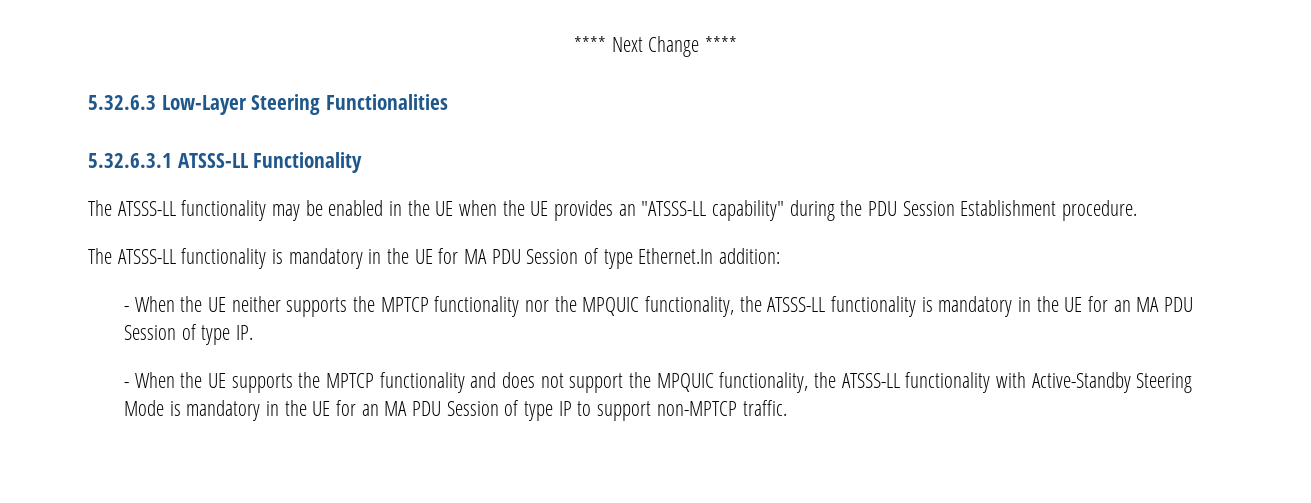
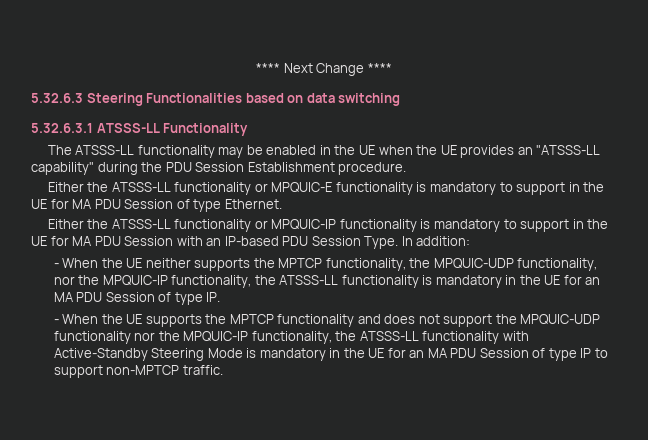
- 5.32.6.3 Low-Layer Steering Functionalities
+ 5.32.6.3 Steering Functionalities based on data switching
- The ATSSS-LL functionality is mandatory in the UE for MA PDU Session of type Ethernet.In addition:
+ Either the ATSSS-LL functionality or MPQUIC-E functionality is mandatory to support in the UE for MA PDU Session of type Ethernet.
+ Either the ATSSS-LL functionality or MPQUIC-IP functionality is mandatory to support in the UE for MA PDU Session with an IP-based PDU Session Type. In addition:
- - When the UE neither supports the MPTCP functionality nor the MPQUIC functionality, the ATSSS-LL functionality is mandatory in the UE for an MA PDU Session of type IP.
+ - When the UE neither supports the MPTCP functionality, the MPQUIC-UDP functionality, nor the MPQUIC-IP functionality, the ATSSS-LL functionality is mandatory in the UE for an MA PDU Session of type IP.
- - When the UE supports the MPTCP functionality and does not support the MPQUIC functionality, the ATSSS-LL functionality with Active-Standby Steering Mode is mandatory in the UE for an MA PDU Session of type IP to support non-MPTCP traffic.
+ - When the UE supports the MPTCP functionality and does not support the MPQUIC-UDP functionality nor the MPQUIC-IP functionality, the ATSSS-LL functionality with Active-Standby Steering Mode is mandatory in the UE for an MA PDU Session of type IP to support non-MPTCP traffic.

